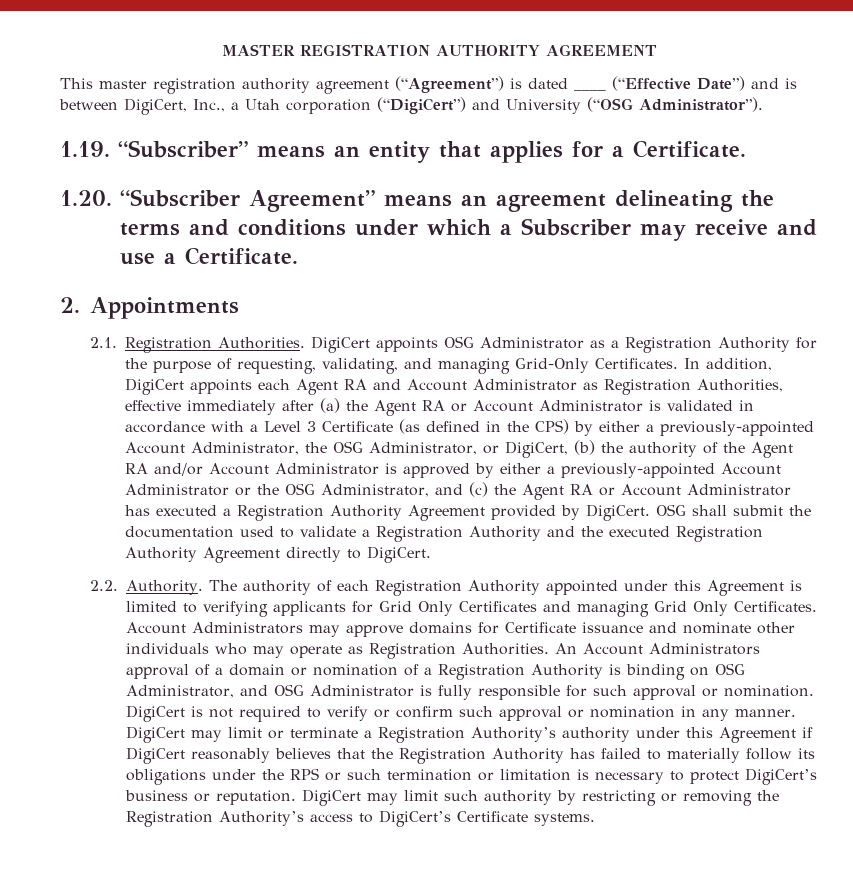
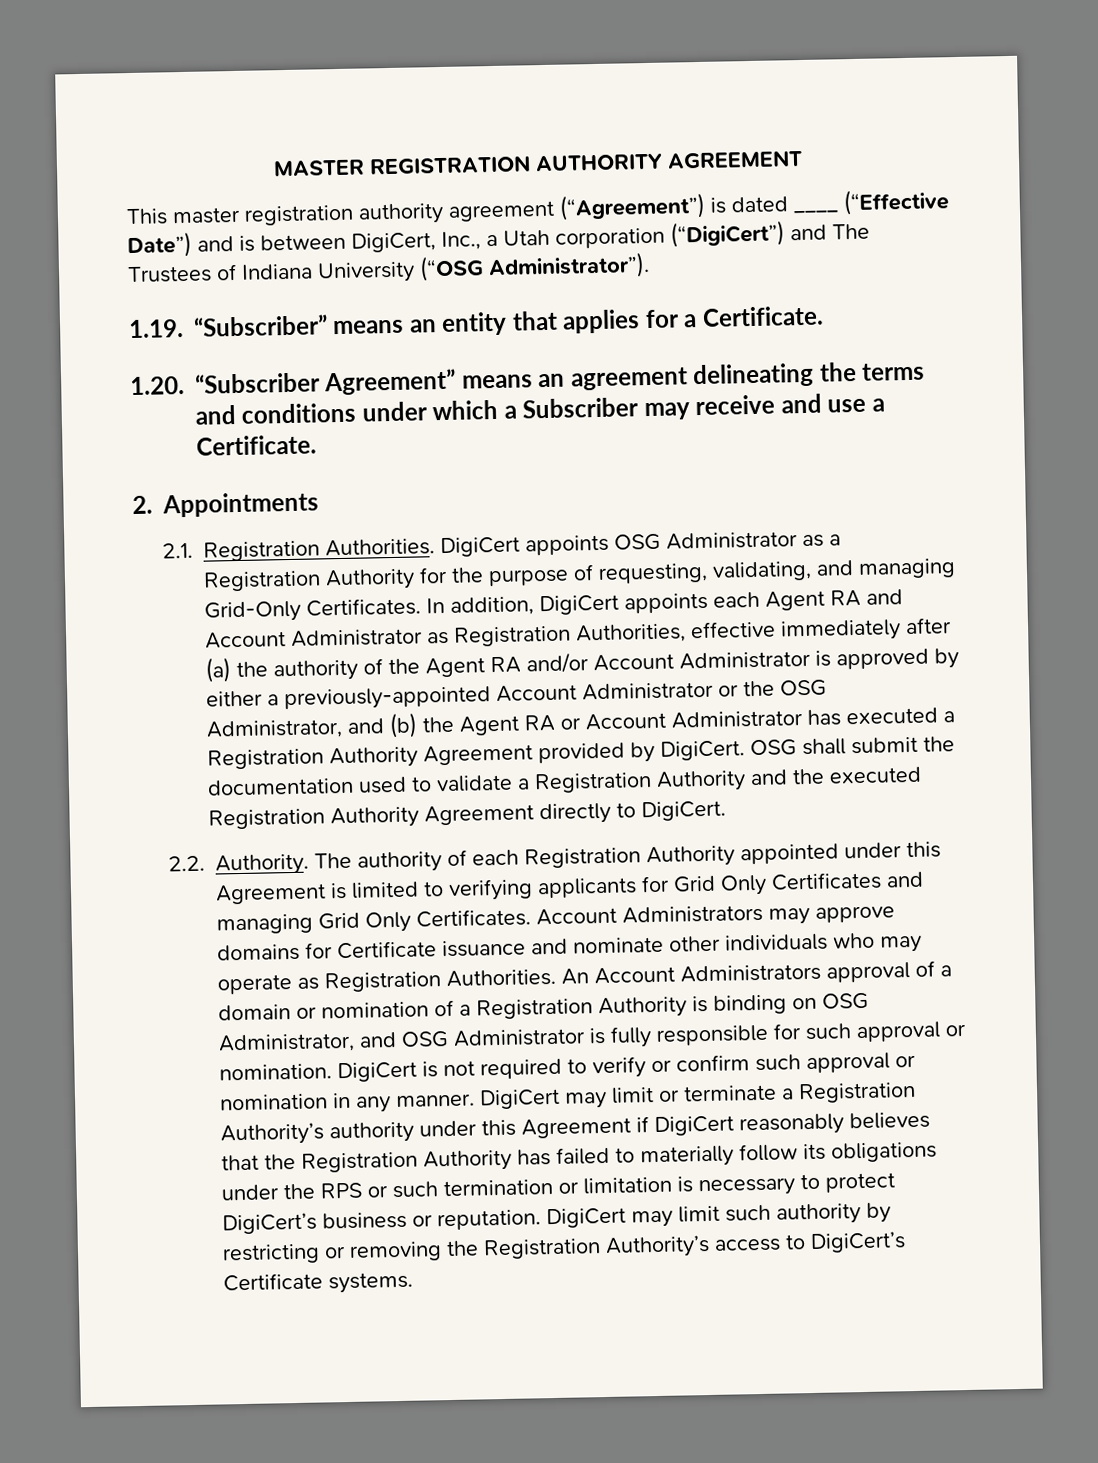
- This master registration authority agreement (“Agreement”) is dated ____ (“Effective Date”) and is between DigiCert, Inc., a Utah corporation (“DigiCert”) and University (“OSG Administrator”).
+ This master registration authority agreement (“Agreement”) is dated ____ (“Effective Date”) and is between DigiCert, Inc., a Utah corporation (“DigiCert”) and The Trustees of Indiana University (“OSG Administrator”).
- In addition, DigiCert appoints each Agent RA and Account Administrator as Registration Authorities, effective immediately after (a) the Agent RA or Account Administrator is validated in accordance with a Level 3 Certificate (as defined in the CPS) by either a previously-appointed Account Administrator, the OSG Administrator, or DigiCert, (b) the authority of the Agent RA and/or Account Administrator is approved by either a previously-appointed Account Administrator or the OSG Administrator, and (c) the Agent RA or Account Administrator has executed a Registration Authority Agreement provided by DigiCert.
+ In addition, DigiCert appoints each Agent RA and Account Administrator as Registration Authorities, effective immediately after (a) the authority of the Agent RA and/or Account Administrator is approved by either a previously-appointed Account Administrator or the OSG Administrator, and (b) the Agent RA or Account Administrator has executed a Registration Authority Agreement provided by DigiCert.

